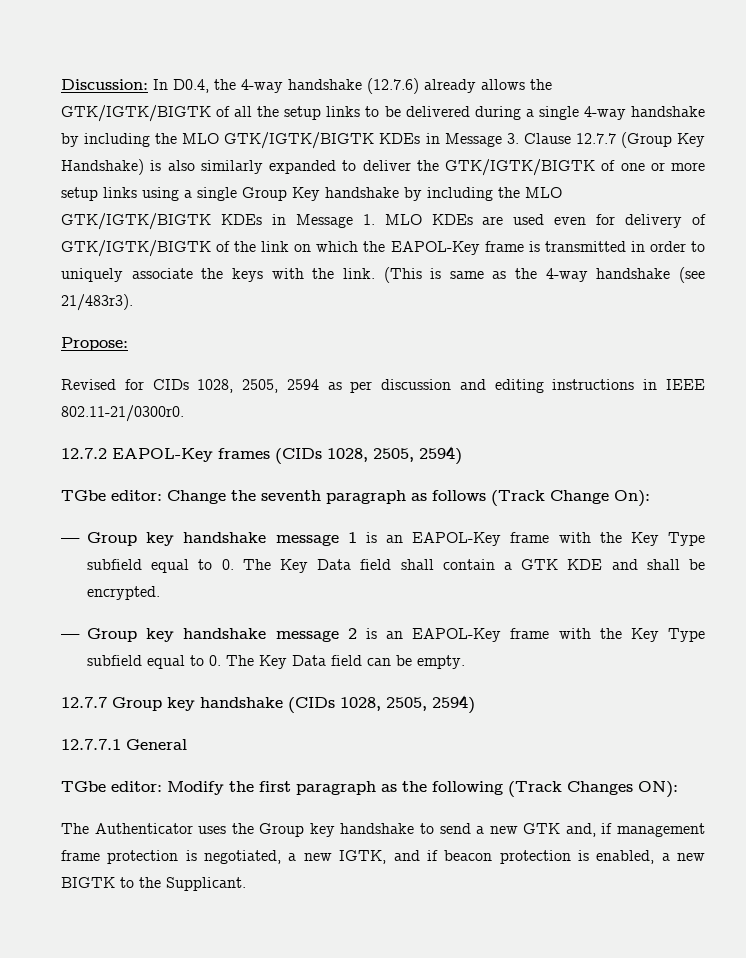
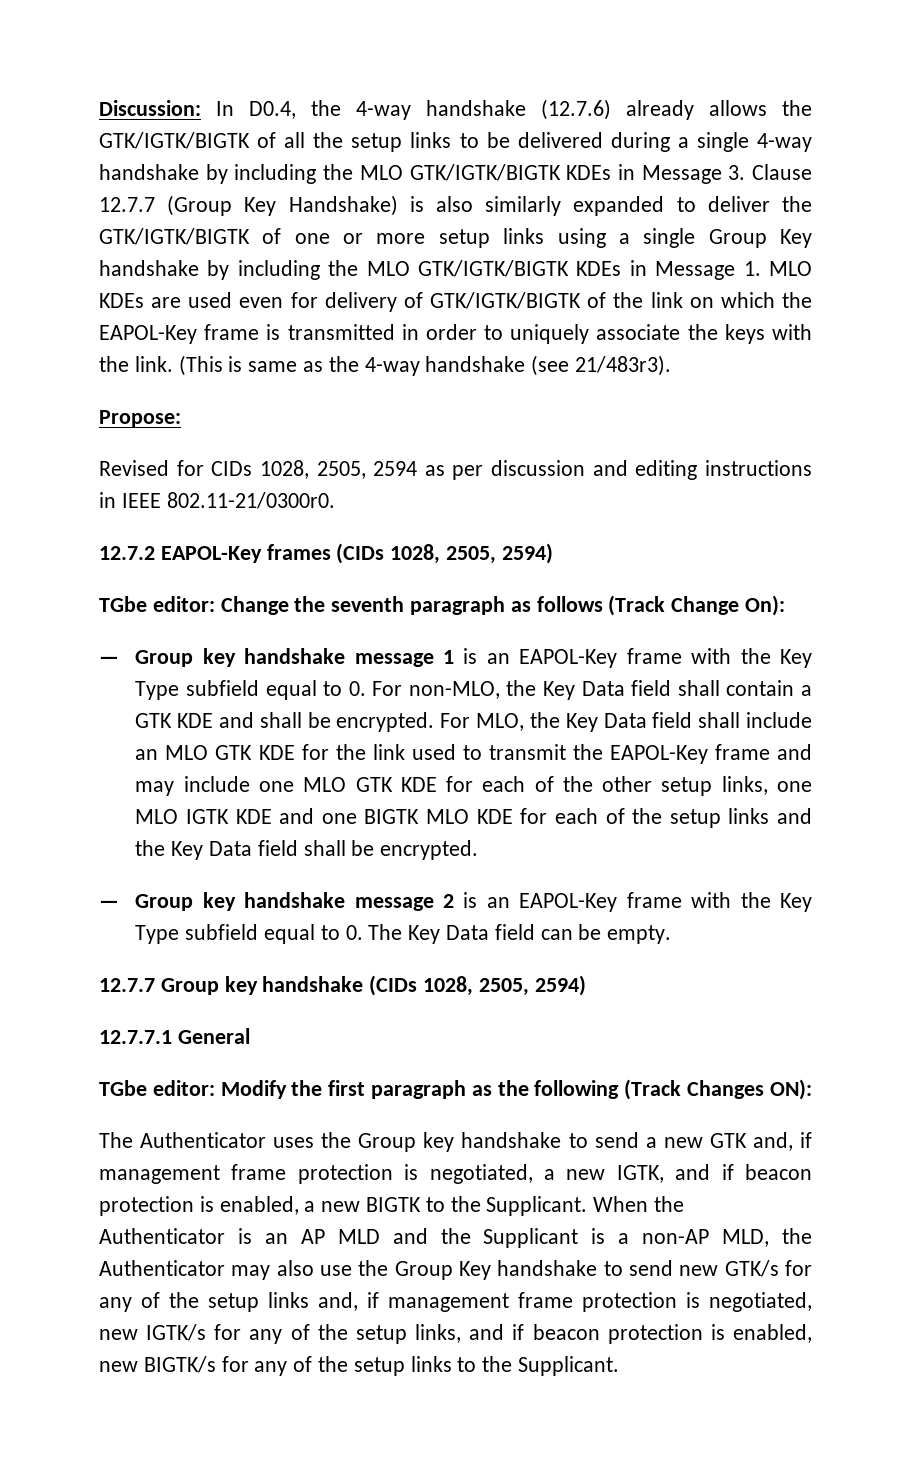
- — Group key handshake message 1 is an EAPOL-Key frame with the Key Type subfield equal to 0. The Key Data field shall contain a GTK KDE and shall be encrypted.
+ — Group key handshake message 1 is an EAPOL-Key frame with the Key Type subfield equal to 0. For non-MLO, the Key Data field shall contain a GTK KDE and shall be encrypted. For MLO, the Key Data field shall include an MLO GTK KDE for the link used to transmit the EAPOL-Key frame and may include one MLO GTK KDE for each of the other setup links, one MLO IGTK KDE and one BIGTK MLO KDE for each of the setup links and the Key Data field shall be encrypted.
+ When the Authenticator is an AP MLD and the Supplicant is a non-AP MLD, the Authenticator may also use the Group Key handshake to send new GTK/s for any of the setup links and, if management frame protection is negotiated, new IGTK/s for any of the setup links, and if beacon protection is enabled, new BIGTK/s for any of the setup links to the Supplicant.

